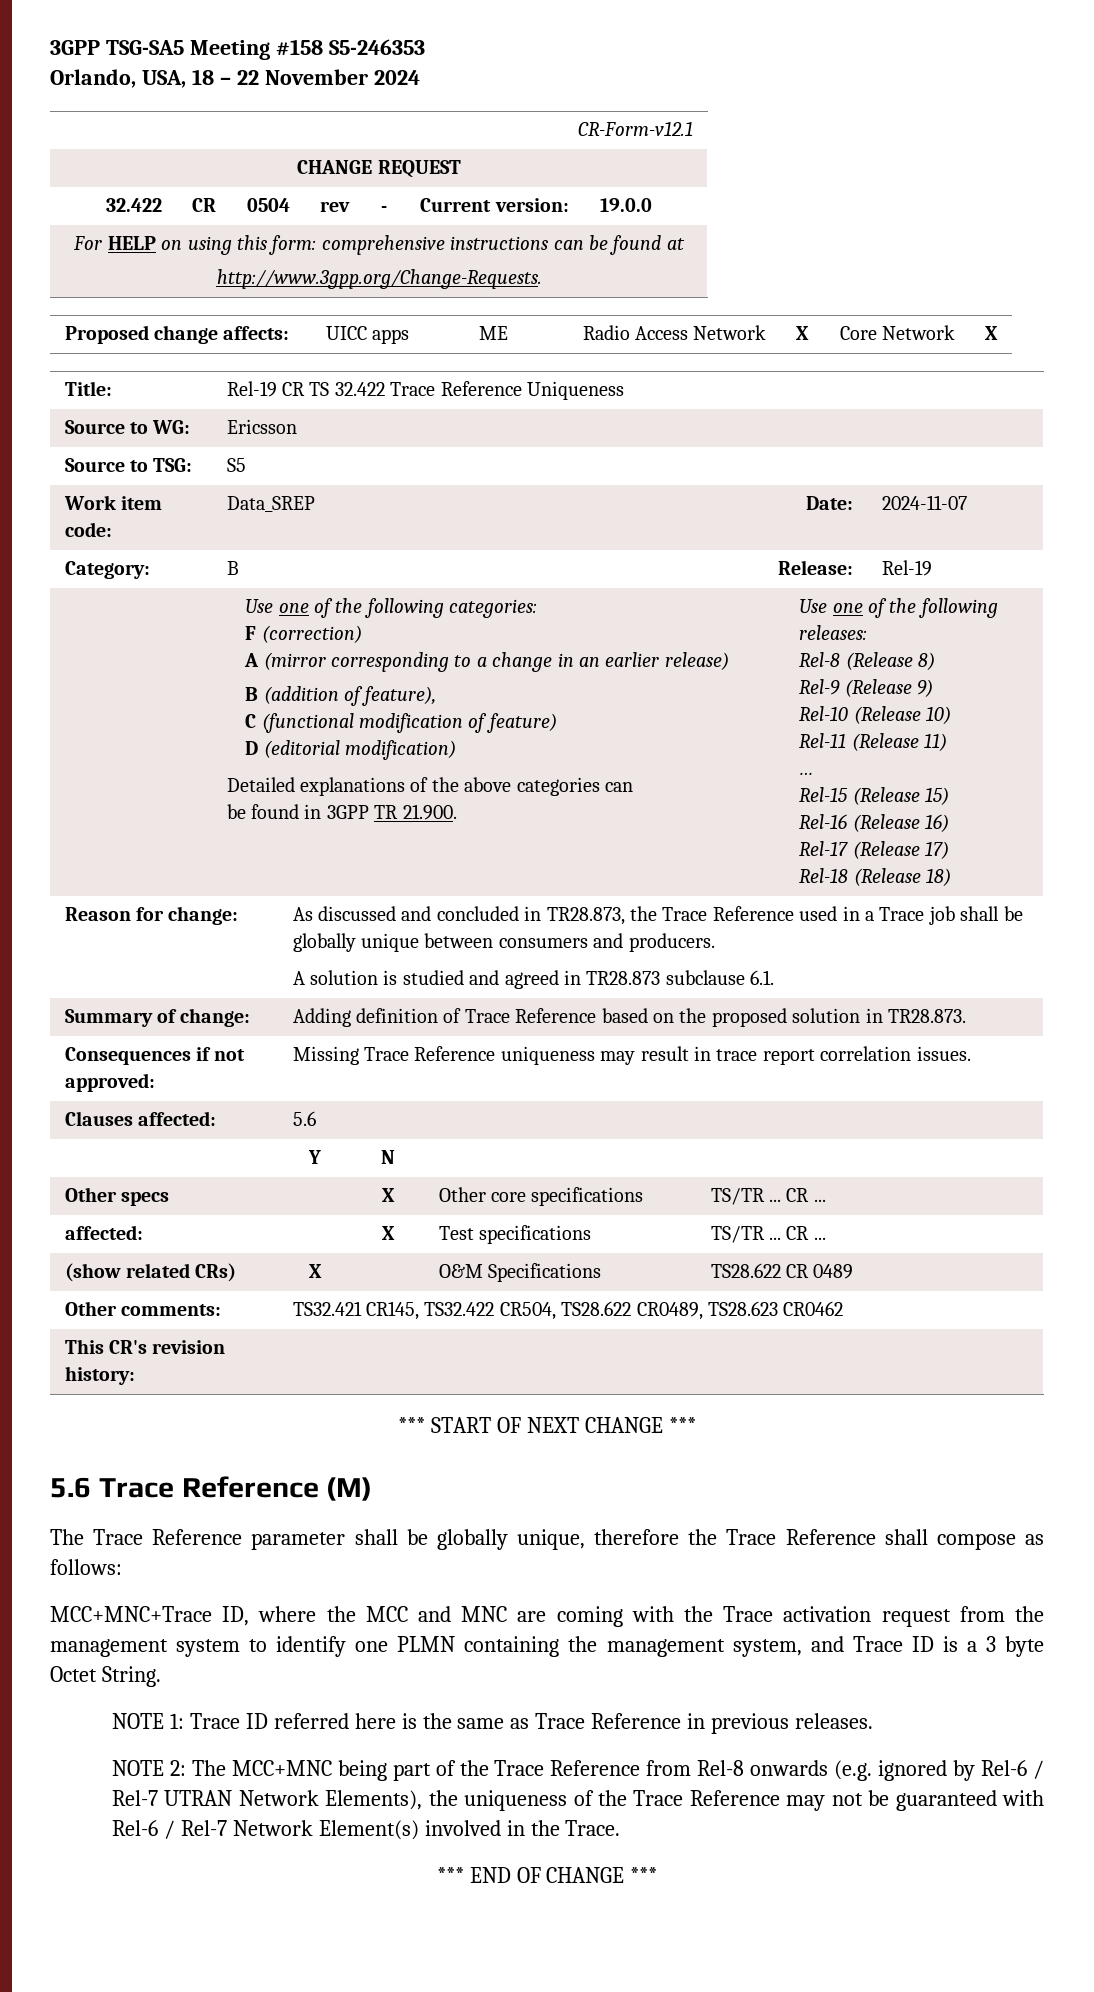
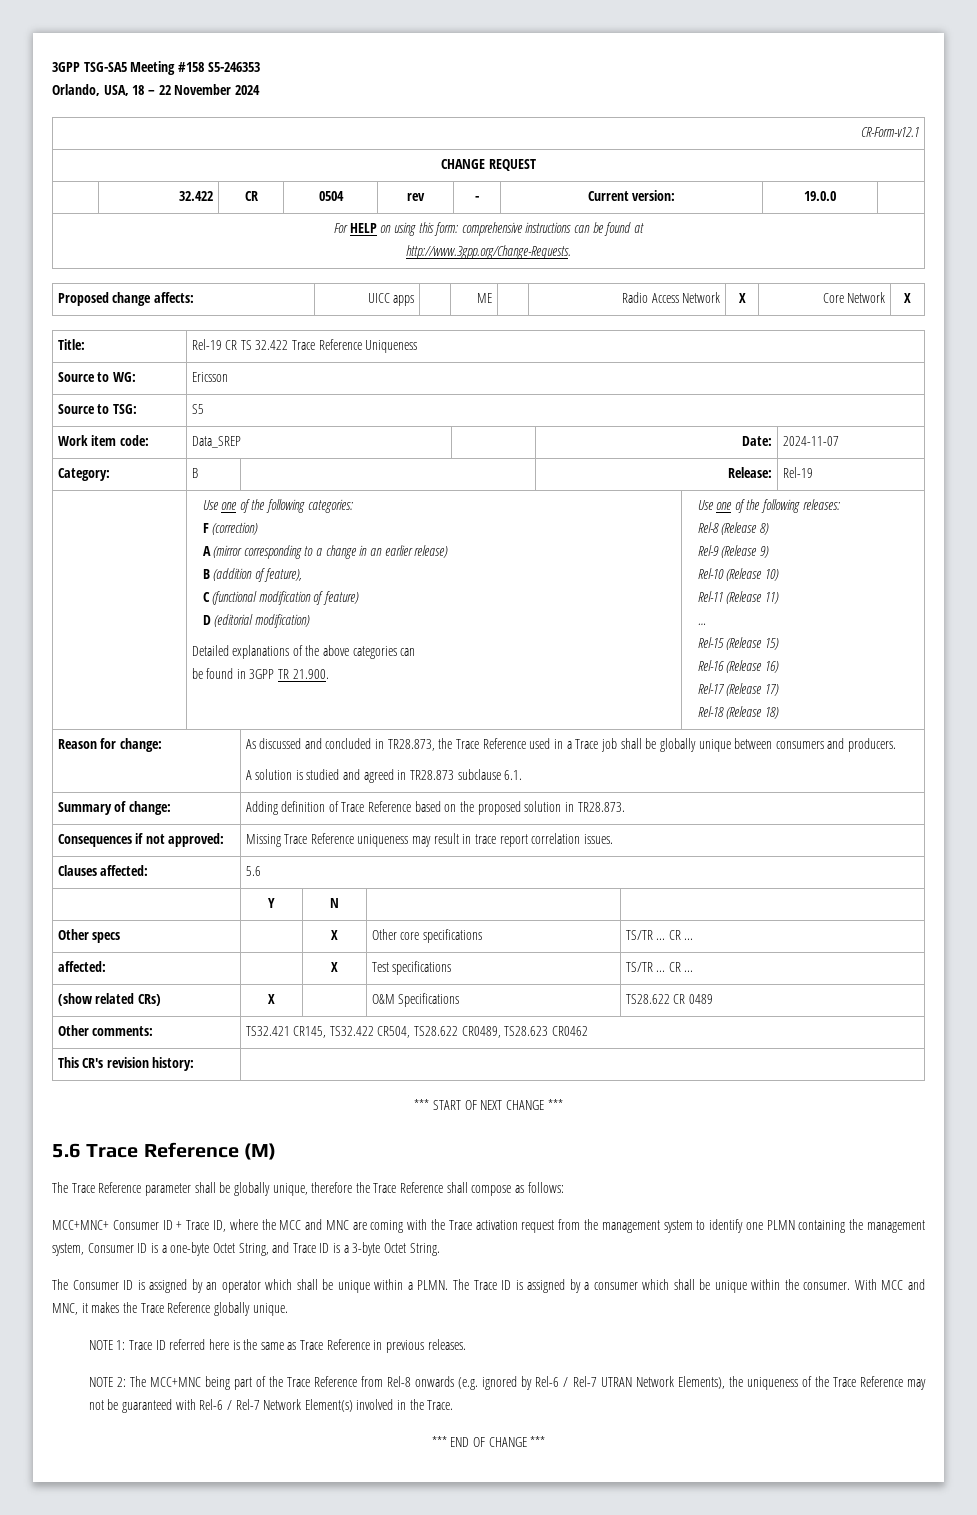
- MCC+MNC+Trace ID, where the MCC and MNC are coming with the Trace activation request from the management system to identify one PLMN containing the management system, and Trace ID is a 3 byte Octet String.
+ MCC+MNC+ Consumer ID + Trace ID, where the MCC and MNC are coming with the Trace activation request from the management system to identify one PLMN containing the management system, Consumer ID is a one-byte Octet String, and Trace ID is a 3-byte Octet String.
+ The Consumer ID is assigned by an operator which shall be unique within a PLMN. The Trace ID is assigned by a consumer which shall be unique within the consumer. With MCC and MNC, it makes the Trace Reference globally unique.

